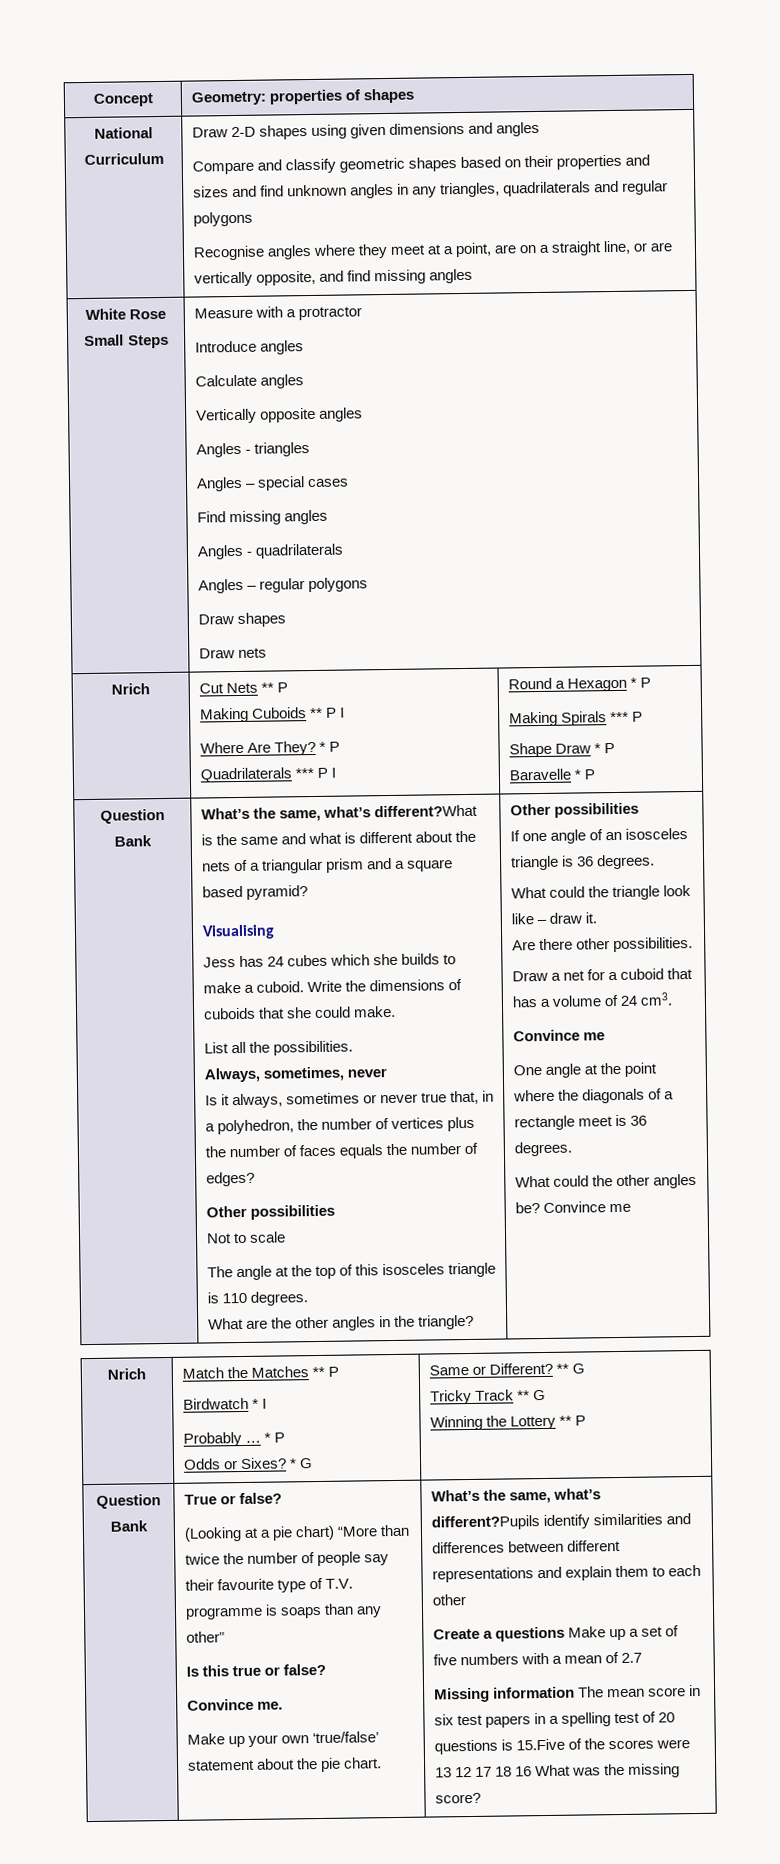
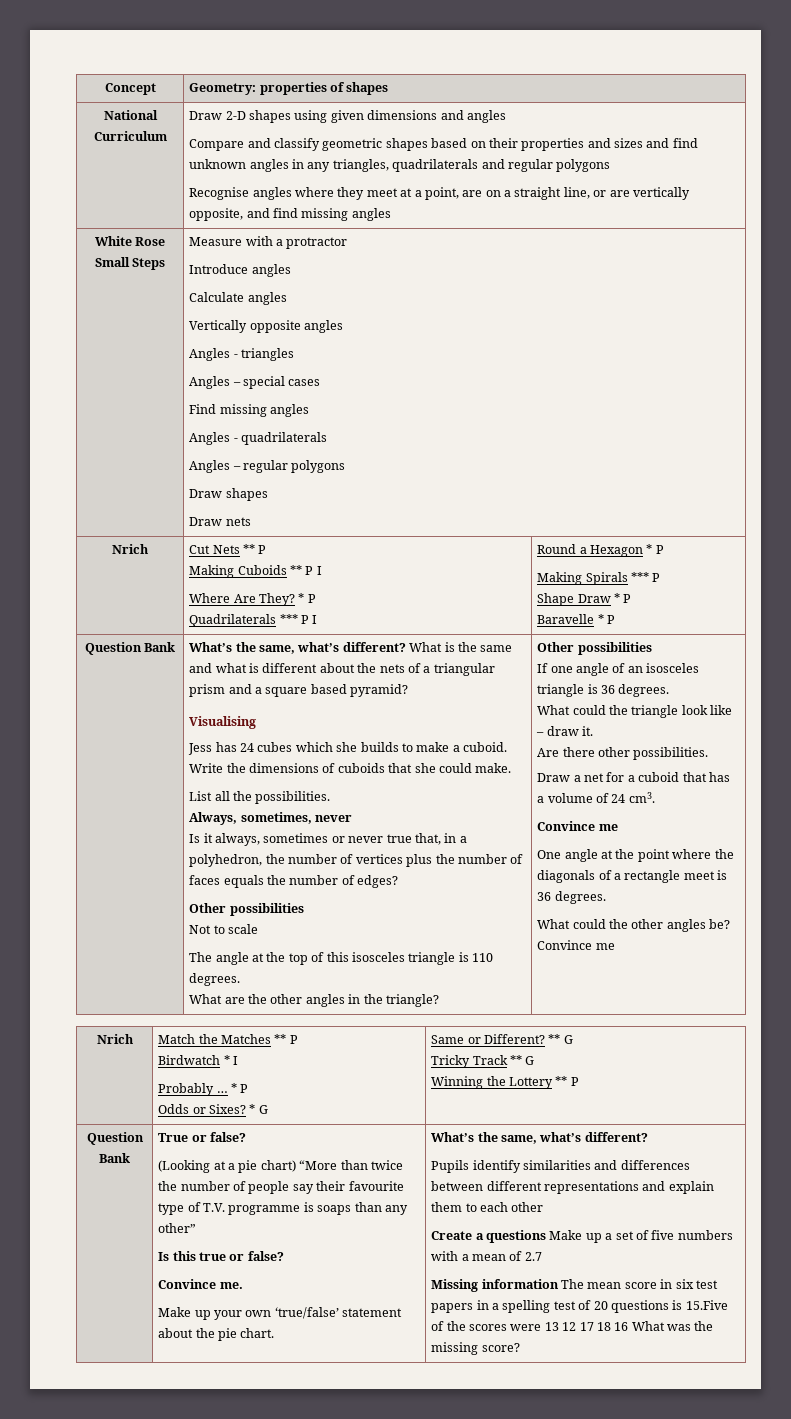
- What’s the same, what’s different?What is the same and what is different about the nets of a triangular prism and a square based pyramid?
+ What’s the same, what’s different? What is the same and what is different about the nets of a triangular prism and a square based pyramid?
- Make up your own ‘true/false’ statement about the pie chart. | What’s the same, what’s different?Pupils identify similarities and differences between different representations and explain them to each other
+ Make up your own ‘true/false’ statement about the pie chart. | What’s the same, what’s different?
+ Pupils identify similarities and differences between different representations and explain them to each other

